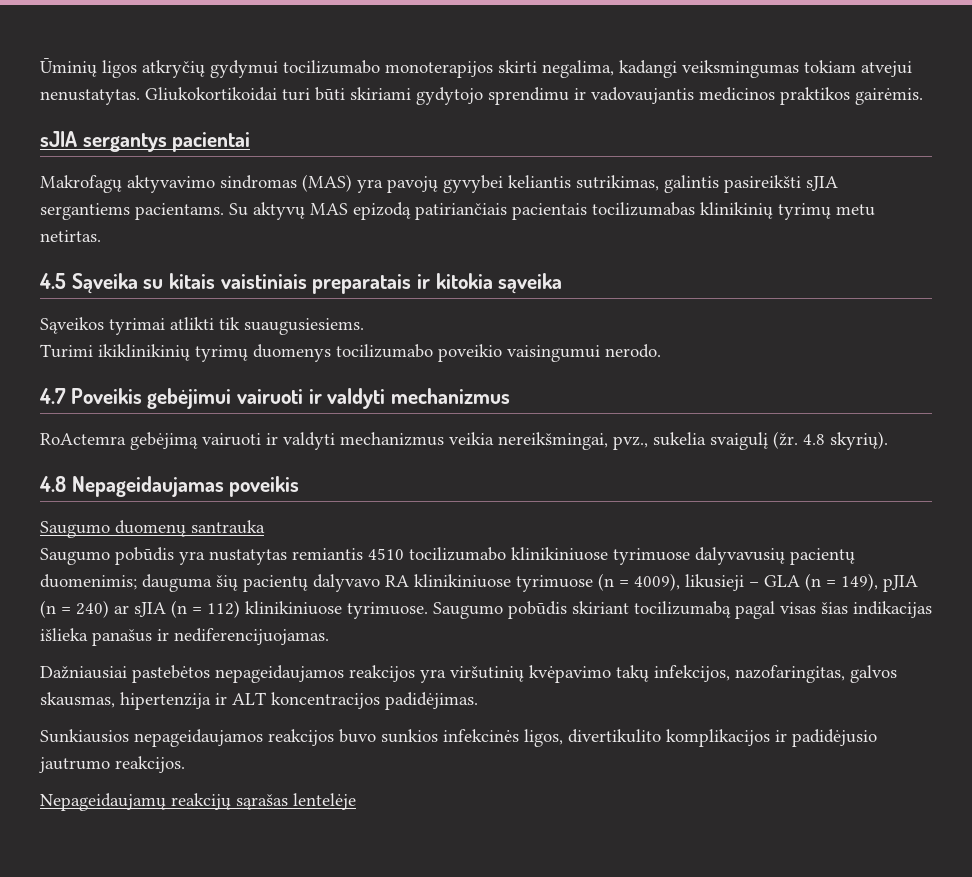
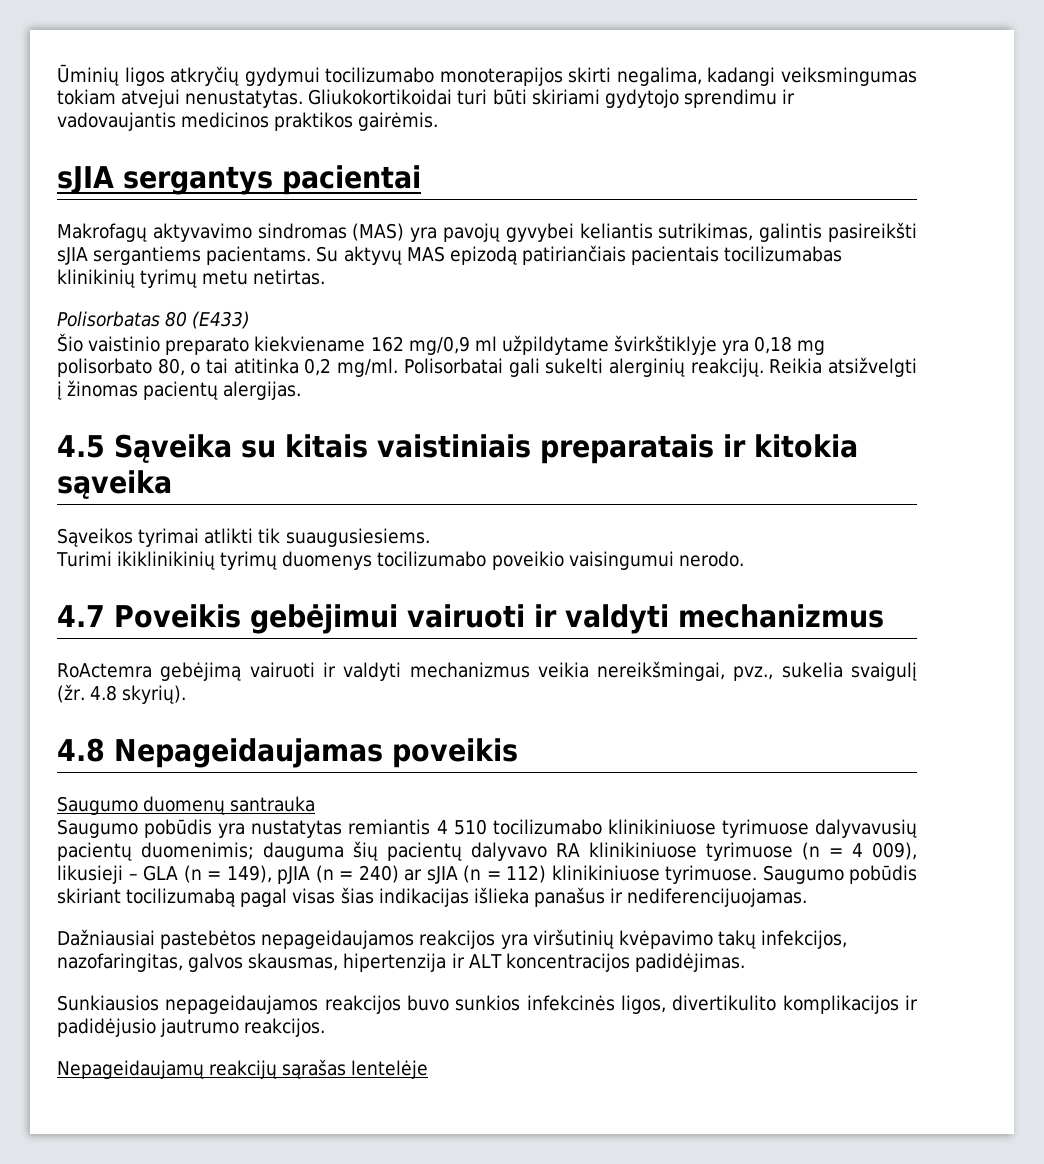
+ Polisorbatas 80 (E433)
+ Šio vaistinio preparato kiekviename 162 mg/0,9 ml užpildytame švirkštiklyje yra 0,18 mg polisorbato 80, o tai atitinka 0,2 mg/ml. Polisorbatai gali sukelti alerginių reakcijų. Reikia atsižvelgti į žinomas pacientų alergijas.
- Saugumo pobūdis yra nustatytas remiantis 4510 tocilizumabo klinikiniuose tyrimuose dalyvavusių pacientų duomenimis; dauguma šių pacientų dalyvavo RA klinikiniuose tyrimuose (n = 4009), likusieji – GLA (n = 149), pJIA (n = 240) ar sJIA (n = 112) klinikiniuose tyrimuose.
+ Saugumo pobūdis yra nustatytas remiantis 4 510 tocilizumabo klinikiniuose tyrimuose dalyvavusių pacientų duomenimis; dauguma šių pacientų dalyvavo RA klinikiniuose tyrimuose (n = 4 009), likusieji – GLA (n = 149), pJIA (n = 240) ar sJIA (n = 112) klinikiniuose tyrimuose.

